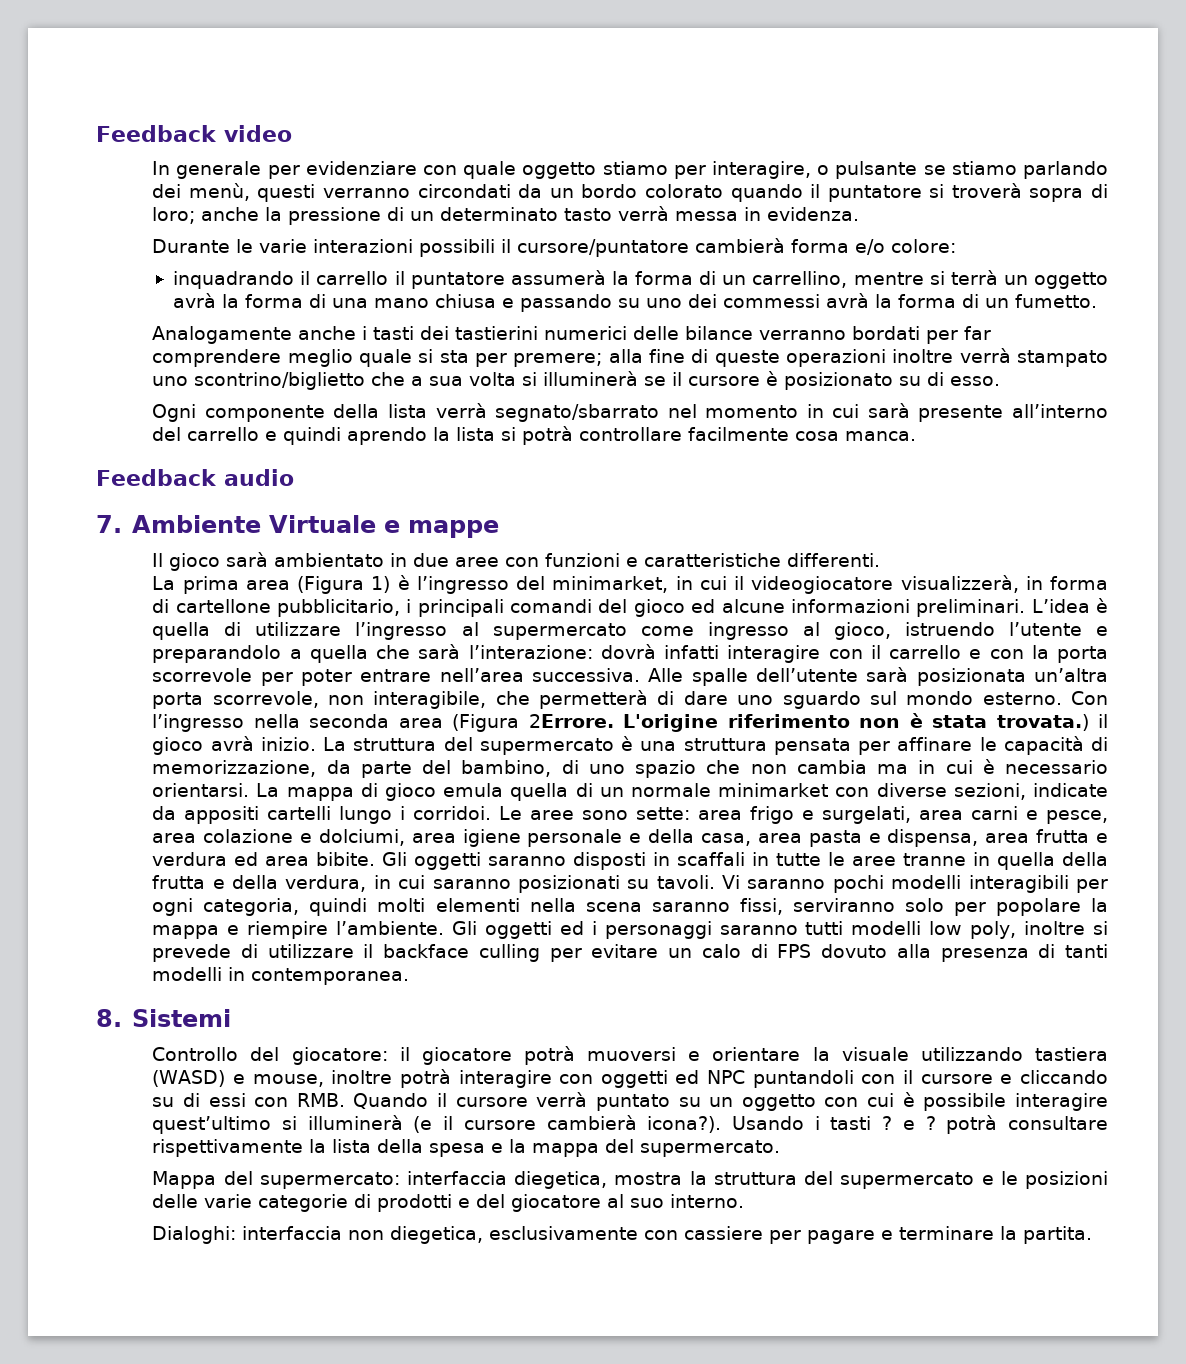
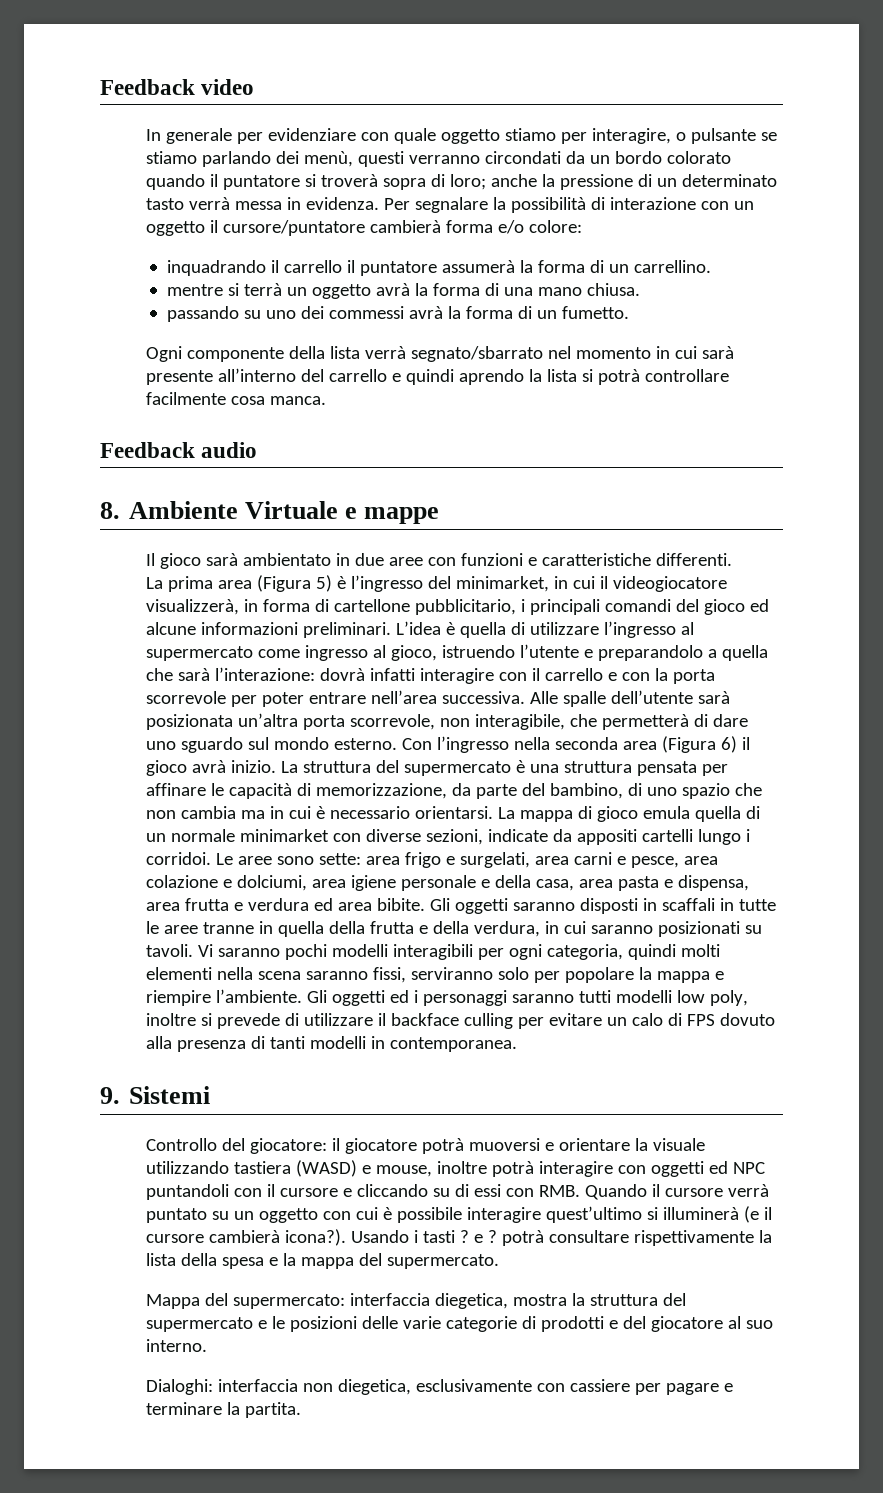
- In generale per evidenziare con quale oggetto stiamo per interagire, o pulsante se stiamo parlando dei menù, questi verranno circondati da un bordo colorato quando il puntatore si troverà sopra di loro; anche la pressione di un determinato tasto verrà messa in evidenza.
- Durante le varie interazioni possibili il cursore/puntatore cambierà forma e/o colore:
+ In generale per evidenziare con quale oggetto stiamo per interagire, o pulsante se stiamo parlando dei menù, questi verranno circondati da un bordo colorato quando il puntatore si troverà sopra di loro; anche la pressione di un determinato tasto verrà messa in evidenza. Per segnalare la possibilità di interazione con un oggetto il cursore/puntatore cambierà forma e/o colore:
- inquadrando il carrello il puntatore assumerà la forma di un carrellino, mentre si terrà un oggetto avrà la forma di una mano chiusa e passando su uno dei commessi avrà la forma di un fumetto.
+ inquadrando il carrello il puntatore assumerà la forma di un carrellino.
+ mentre si terrà un oggetto avrà la forma di una mano chiusa.
+ passando su uno dei commessi avrà la forma di un fumetto.
- Analogamente anche i tasti dei tastierini numerici delle bilance verranno bordati per far comprendere meglio quale si sta per premere; alla fine di queste operazioni inoltre verrà stampato uno scontrino/biglietto che a sua volta si illuminerà se il cursore è posizionato su di esso.
- 7. Ambiente Virtuale e mappe
+ 8. Ambiente Virtuale e mappe
- La prima area (Figura 1) è l’ingresso del minimarket, in cui il videogiocatore visualizzerà, in forma di cartellone pubblicitario, i principali comandi del gioco ed alcune informazioni preliminari.
+ La prima area (Figura 5) è l’ingresso del minimarket, in cui il videogiocatore visualizzerà, in forma di cartellone pubblicitario, i principali comandi del gioco ed alcune informazioni preliminari.
- Con l’ingresso nella seconda area (Figura 2Errore. L'origine riferimento non è stata trovata.) il gioco avrà inizio.
+ Con l’ingresso nella seconda area (Figura 6) il gioco avrà inizio.
- 8. Sistemi
+ 9. Sistemi

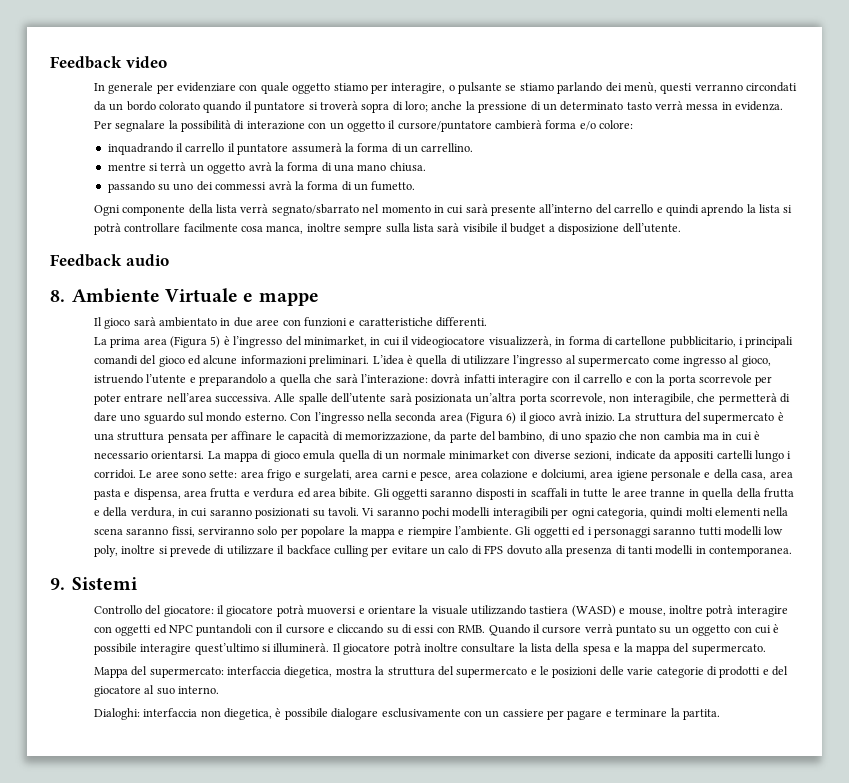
- Ogni componente della lista verrà segnato/sbarrato nel momento in cui sarà presente all’interno del carrello e quindi aprendo la lista si potrà controllare facilmente cosa manca.
+ Ogni componente della lista verrà segnato/sbarrato nel momento in cui sarà presente all’interno del carrello e quindi aprendo la lista si potrà controllare facilmente cosa manca, inoltre sempre sulla lista sarà visibile il budget a disposizione dell’utente.
- Controllo del giocatore: il giocatore potrà muoversi e orientare la visuale utilizzando tastiera (WASD) e mouse, inoltre potrà interagire con oggetti ed NPC puntandoli con il cursore e cliccando su di essi con RMB. Quando il cursore verrà puntato su un oggetto con cui è possibile interagire quest’ultimo si illuminerà (e il cursore cambierà icona?). Usando i tasti ? e ? potrà consultare rispettivamente la lista della spesa e la mappa del supermercato.
+ Controllo del giocatore: il giocatore potrà muoversi e orientare la visuale utilizzando tastiera (WASD) e mouse, inoltre potrà interagire con oggetti ed NPC puntandoli con il cursore e cliccando su di essi con RMB. Quando il cursore verrà puntato su un oggetto con cui è possibile interagire quest’ultimo si illuminerà. Il giocatore potrà inoltre consultare la lista della spesa e la mappa del supermercato.
- Dialoghi: interfaccia non diegetica, esclusivamente con cassiere per pagare e terminare la partita.
+ Dialoghi: interfaccia non diegetica, è possibile dialogare esclusivamente con un cassiere per pagare e terminare la partita.

